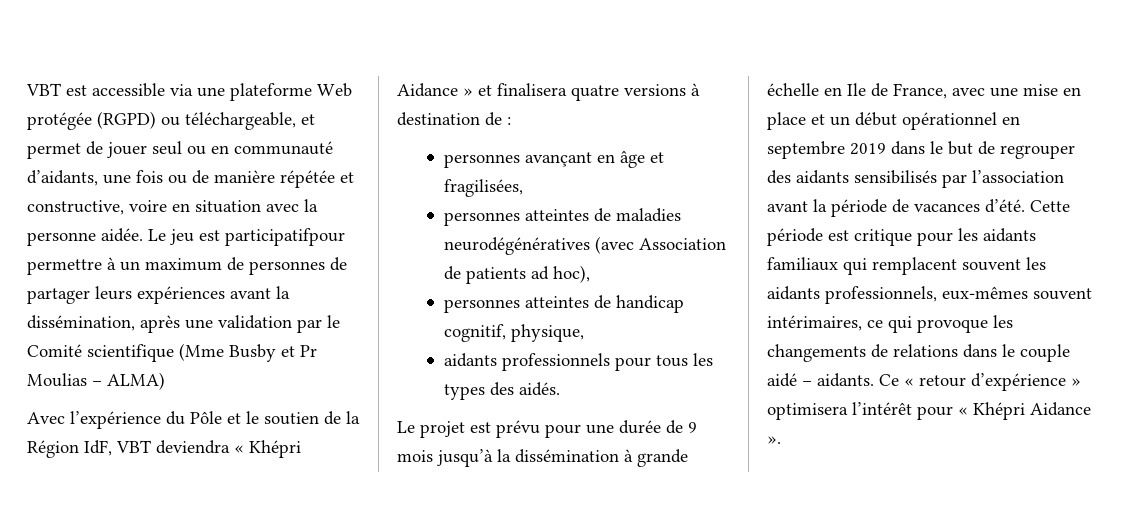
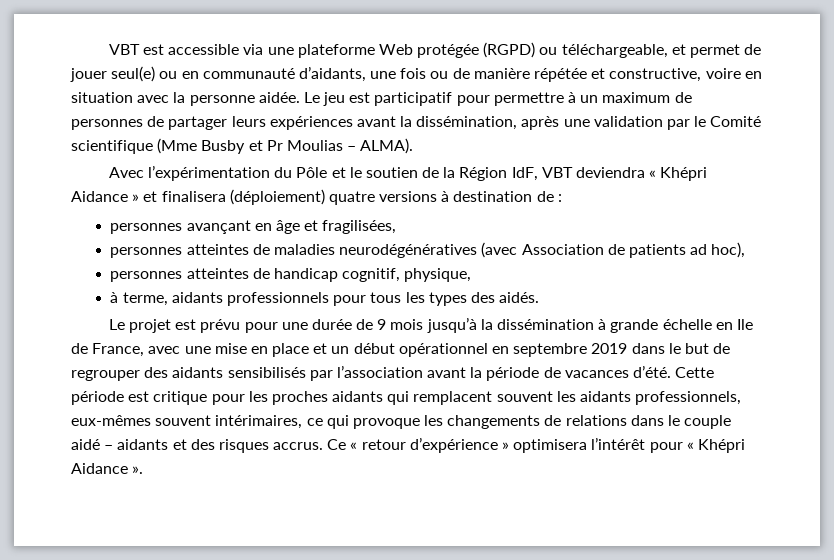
- VBT est accessible via une plateforme Web protégée (RGPD) ou téléchargeable, et permet de jouer seul ou en communauté d’aidants, une fois ou de manière répétée et constructive, voire en situation avec la personne aidée.
+ VBT est accessible via une plateforme Web protégée (RGPD) ou téléchargeable, et permet de jouer seul(e) ou en communauté d’aidants, une fois ou de manière répétée et constructive, voire en situation avec la personne aidée.
- Le jeu est participatifpour permettre à un maximum de personnes de partager leurs expériences avant la dissémination, après une validation par le Comité scientifique (Mme Busby et Pr Moulias – ALMA)
+ Le jeu est participatif pour permettre à un maximum de personnes de partager leurs expériences avant la dissémination, après une validation par le Comité scientifique (Mme Busby et Pr Moulias – ALMA).
- Avec l’expérience du Pôle et le soutien de la Région IdF, VBT deviendra « Khépri Aidance » et finalisera quatre versions à destination de :
+ Avec l’expérimentation du Pôle et le soutien de la Région IdF, VBT deviendra « Khépri Aidance » et finalisera (déploiement) quatre versions à destination de :
- aidants professionnels pour tous les types des aidés.
+ à terme, aidants professionnels pour tous les types des aidés.
- Cette période est critique pour les aidants familiaux qui remplacent souvent les aidants professionnels, eux-mêmes souvent intérimaires, ce qui provoque les changements de relations dans le couple aidé – aidants.
+ Cette période est critique pour les proches aidants qui remplacent souvent les aidants professionnels, eux-mêmes souvent intérimaires, ce qui provoque les changements de relations dans le couple aidé – aidants et des risques accrus.

